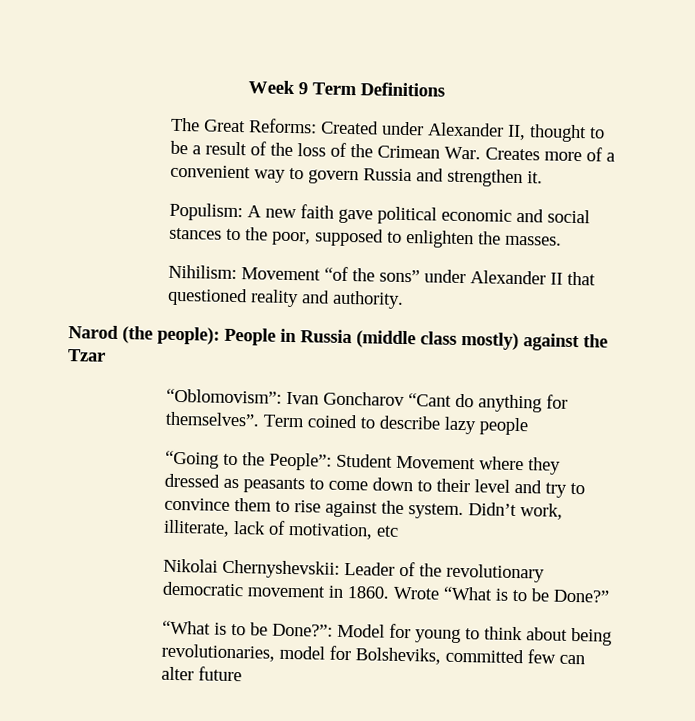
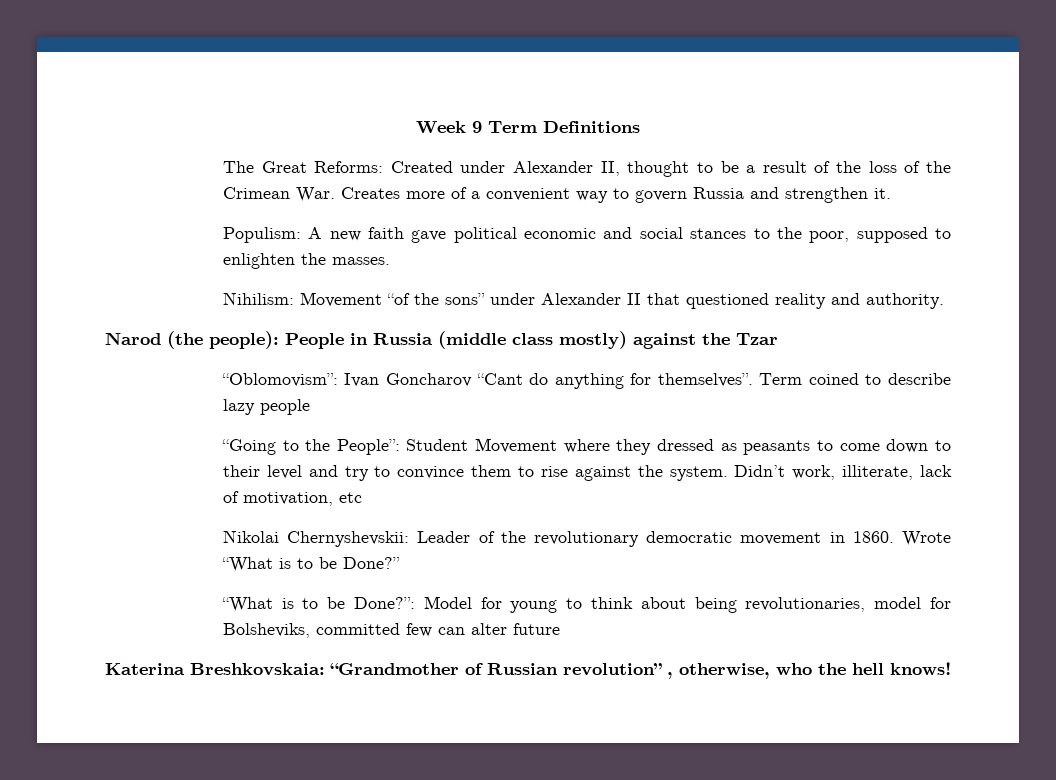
+ Katerina Breshkovskaia: “Grandmother of Russian revolution” , otherwise, who the hell knows!

